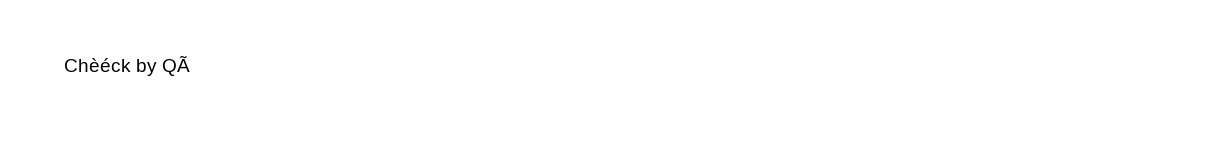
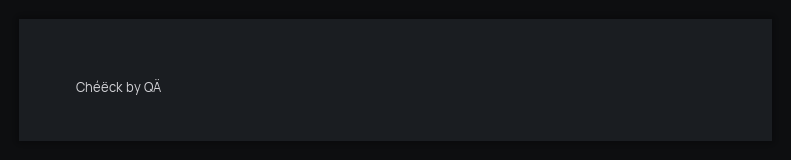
- Chèéck by QÃ
+ Chéëck by QÄ

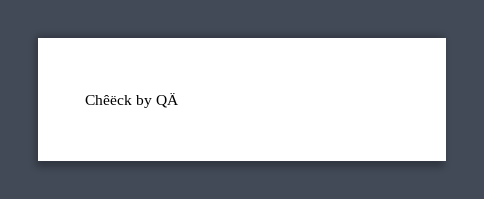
- Chéëck by QÄ
+ Chêëck by QÄ

